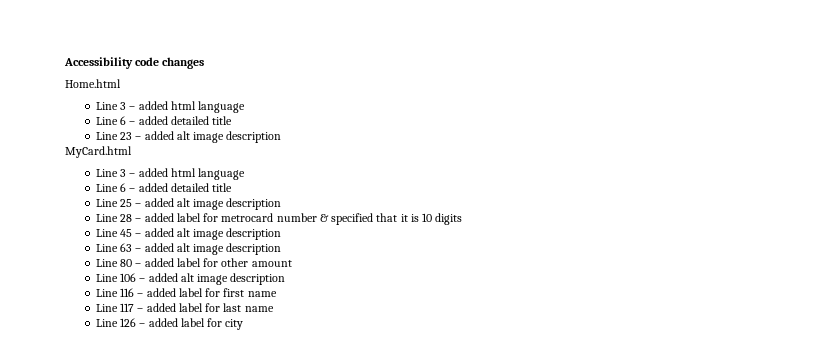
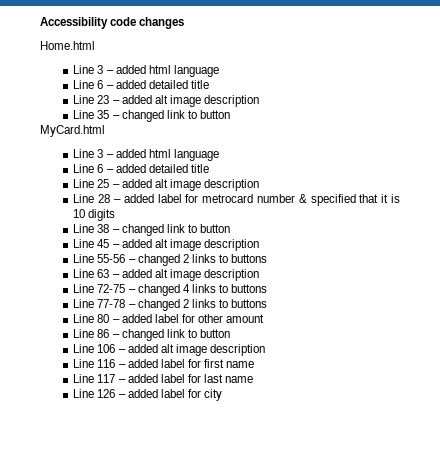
+ Line 35 – changed link to button
+ Line 38 – changed link to button
+ Line 55-56 – changed 2 links to buttons
+ Line 72-75 – changed 4 links to buttons
+ Line 77-78 – changed 2 links to buttons
+ Line 86 – changed link to button

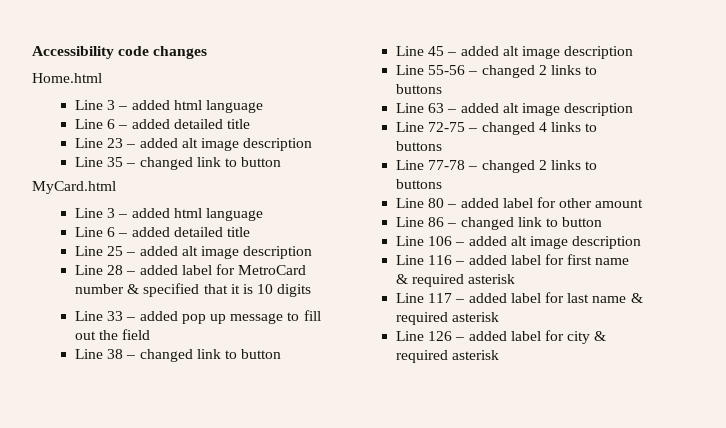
- Line 28 – added label for metrocard number & specified that it is 10 digits
+ Line 28 – added label for MetroCard number & specified that it is 10 digits
+ Line 33 – added pop up message to fill out the field
- Line 116 – added label for first name
+ Line 116 – added label for first name & required asterisk
- Line 117 – added label for last name
+ Line 117 – added label for last name & required asterisk
- Line 126 – added label for city
+ Line 126 – added label for city & required asterisk

